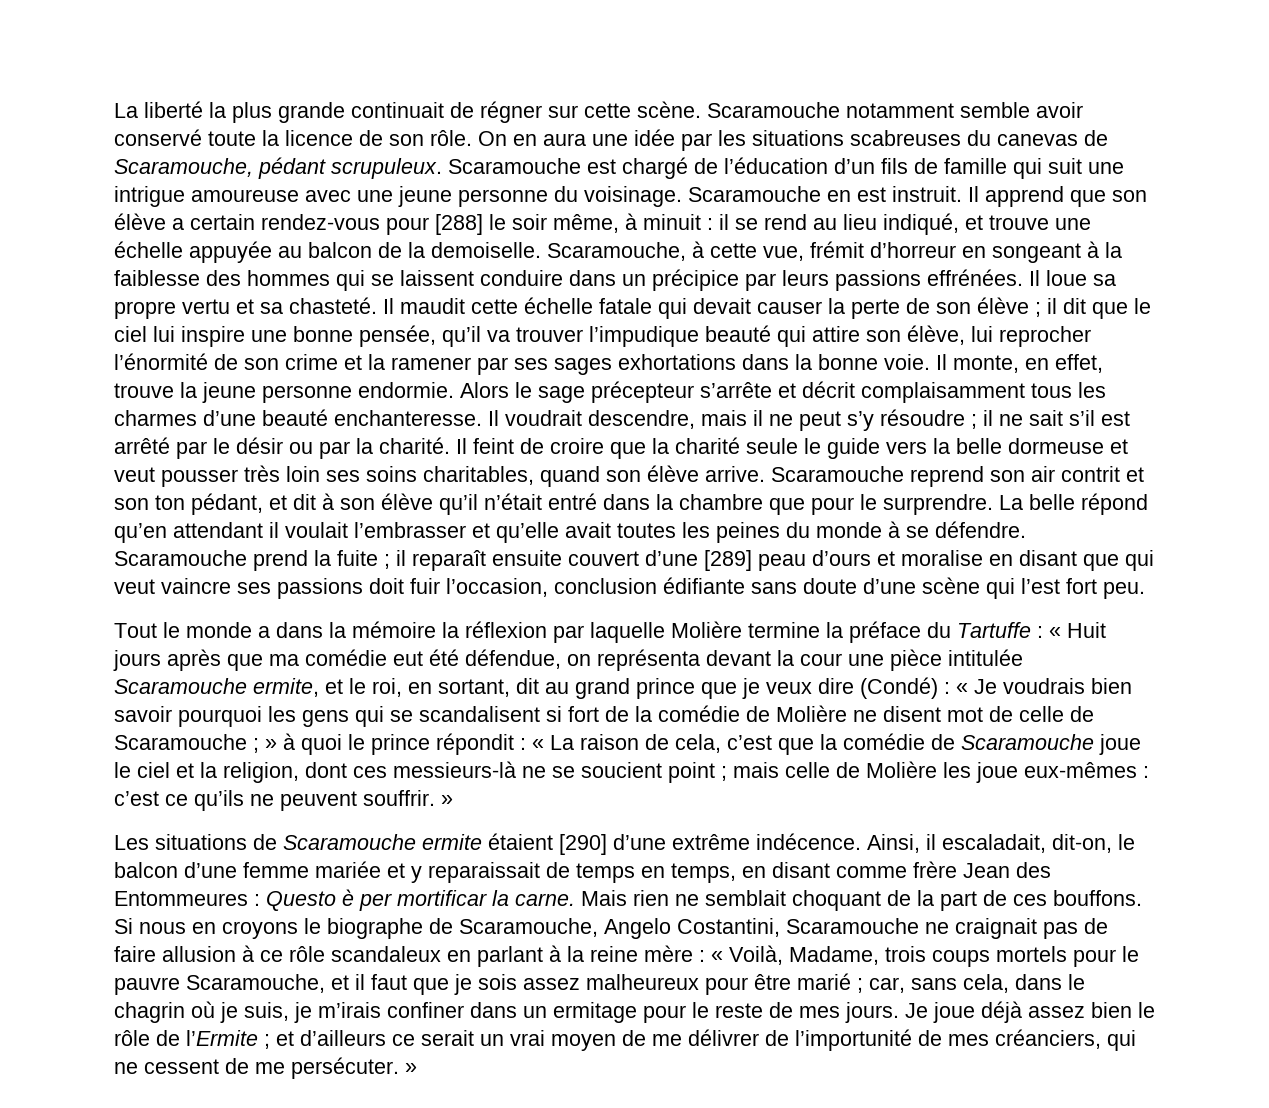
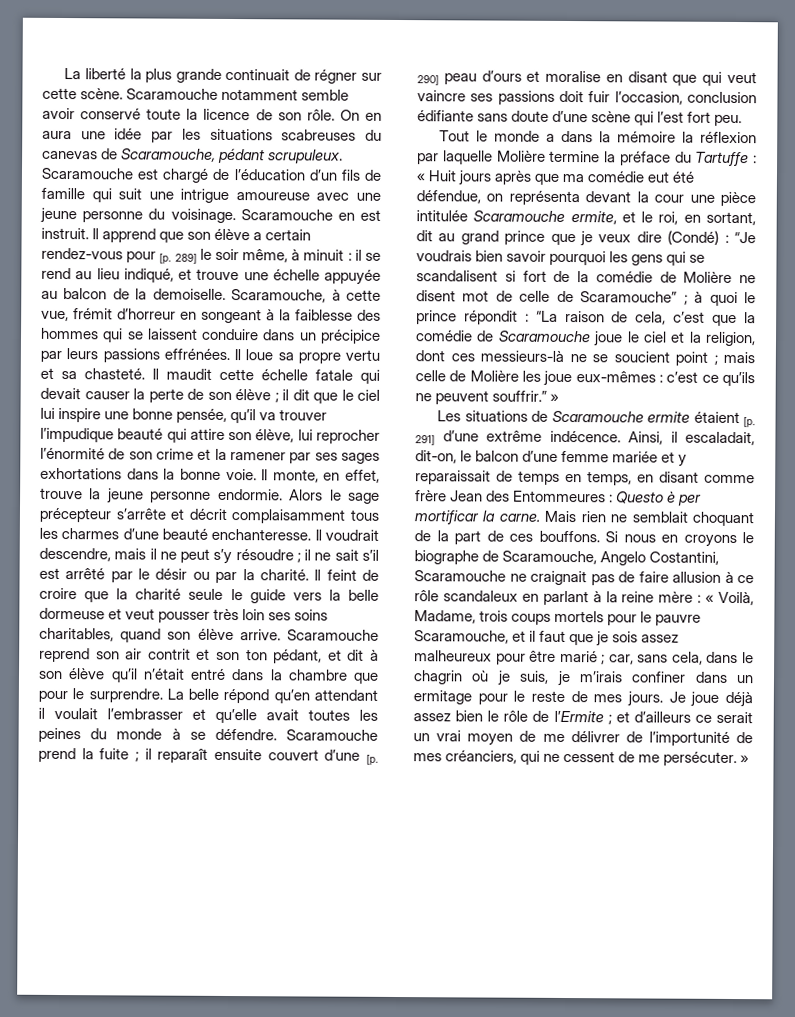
- Il apprend que son élève a certain rendez-vous pour [288] le soir même, à minuit : il se rend au lieu indiqué, et trouve une échelle appuyée au balcon de la demoiselle.
+ Il apprend que son élève a certain rendez-vous pour [p. 289] le soir même, à minuit : il se rend au lieu indiqué, et trouve une échelle appuyée au balcon de la demoiselle.
- Scaramouche prend la fuite ; il reparaît ensuite couvert d’une [289] peau d’ours et moralise en disant que qui veut vaincre ses passions doit fuir l’occasion, conclusion édifiante sans doute d’une scène qui l’est fort peu.
+ Scaramouche prend la fuite ; il reparaît ensuite couvert d’une [p. 290] peau d’ours et moralise en disant que qui veut vaincre ses passions doit fuir l’occasion, conclusion édifiante sans doute d’une scène qui l’est fort peu.
- « Je voudrais bien savoir pourquoi les gens qui se scandalisent si fort de la comédie de Molière ne disent mot de celle de Scaramouche ; » à quoi le prince répondit :
+ “Je voudrais bien savoir pourquoi les gens qui se scandalisent si fort de la comédie de Molière ne disent mot de celle de Scaramouche” ; à quoi le prince répondit :
- « La raison de cela, c’est que la comédie de Scaramouche joue le ciel et la religion, dont ces messieurs-là ne se soucient point ;
+ “La raison de cela, c’est que la comédie de Scaramouche joue le ciel et la religion, dont ces messieurs-là ne se soucient point ;
- c’est ce qu’ils ne peuvent souffrir. »
+ c’est ce qu’ils ne peuvent souffrir.” »
- Les situations de Scaramouche ermite étaient [290] d’une extrême indécence.
+ Les situations de Scaramouche ermite étaient [p. 291] d’une extrême indécence.

